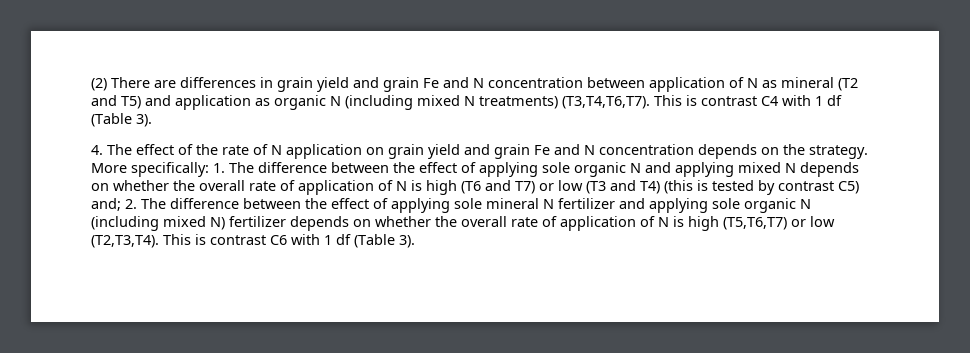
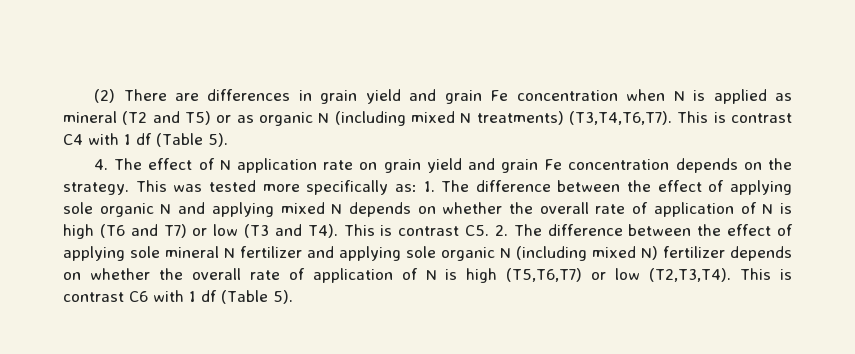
- (2) There are differences in grain yield and grain Fe and N concentration between application of N as mineral (T2 and T5) and application as organic N (including mixed N treatments) (T3,T4,T6,T7).
+ (2) There are differences in grain yield and grain Fe concentration when N is applied as mineral (T2 and T5) or as organic N (including mixed N treatments) (T3,T4,T6,T7).
- This is contrast C4 with 1 df (Table 3).
+ This is contrast C4 with 1 df (Table 5).
- 4. The effect of the rate of N application on grain yield and grain Fe and N concentration depends on the strategy.
+ 4. The effect of N application rate on grain yield and grain Fe concentration depends on the strategy.
- More specifically:
+ This was tested more specifically as:
- 1. The difference between the effect of applying sole organic N and applying mixed N depends on whether the overall rate of application of N is high (T6 and T7) or low (T3 and T4) (this is tested by contrast C5) and; 2. The difference between the effect of applying sole mineral N fertilizer and applying sole organic N (including mixed N) fertilizer depends on whether the overall rate of application of N is high (T5,T6,T7) or low (T2,T3,T4).
+ 1. The difference between the effect of applying sole organic N and applying mixed N depends on whether the overall rate of application of N is high (T6 and T7) or low (T3 and T4). This is contrast C5. 2. The difference between the effect of applying sole mineral N fertilizer and applying sole organic N (including mixed N) fertilizer depends on whether the overall rate of application of N is high (T5,T6,T7) or low (T2,T3,T4).
- This is contrast C6 with 1 df (Table 3).
+ This is contrast C6 with 1 df (Table 5).

